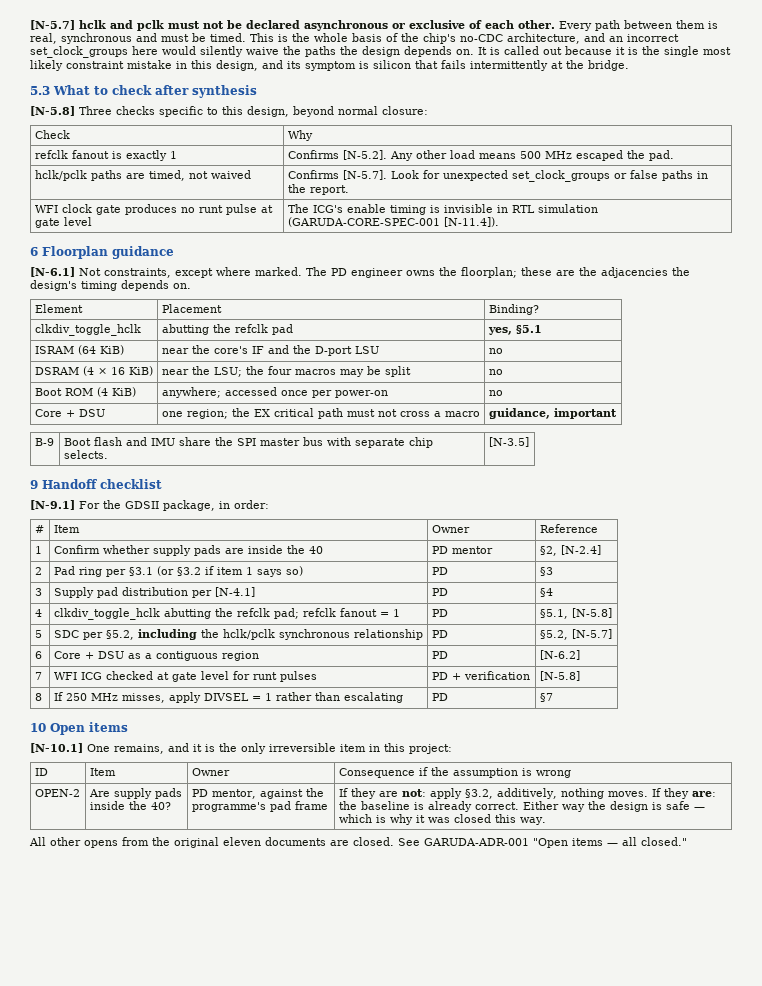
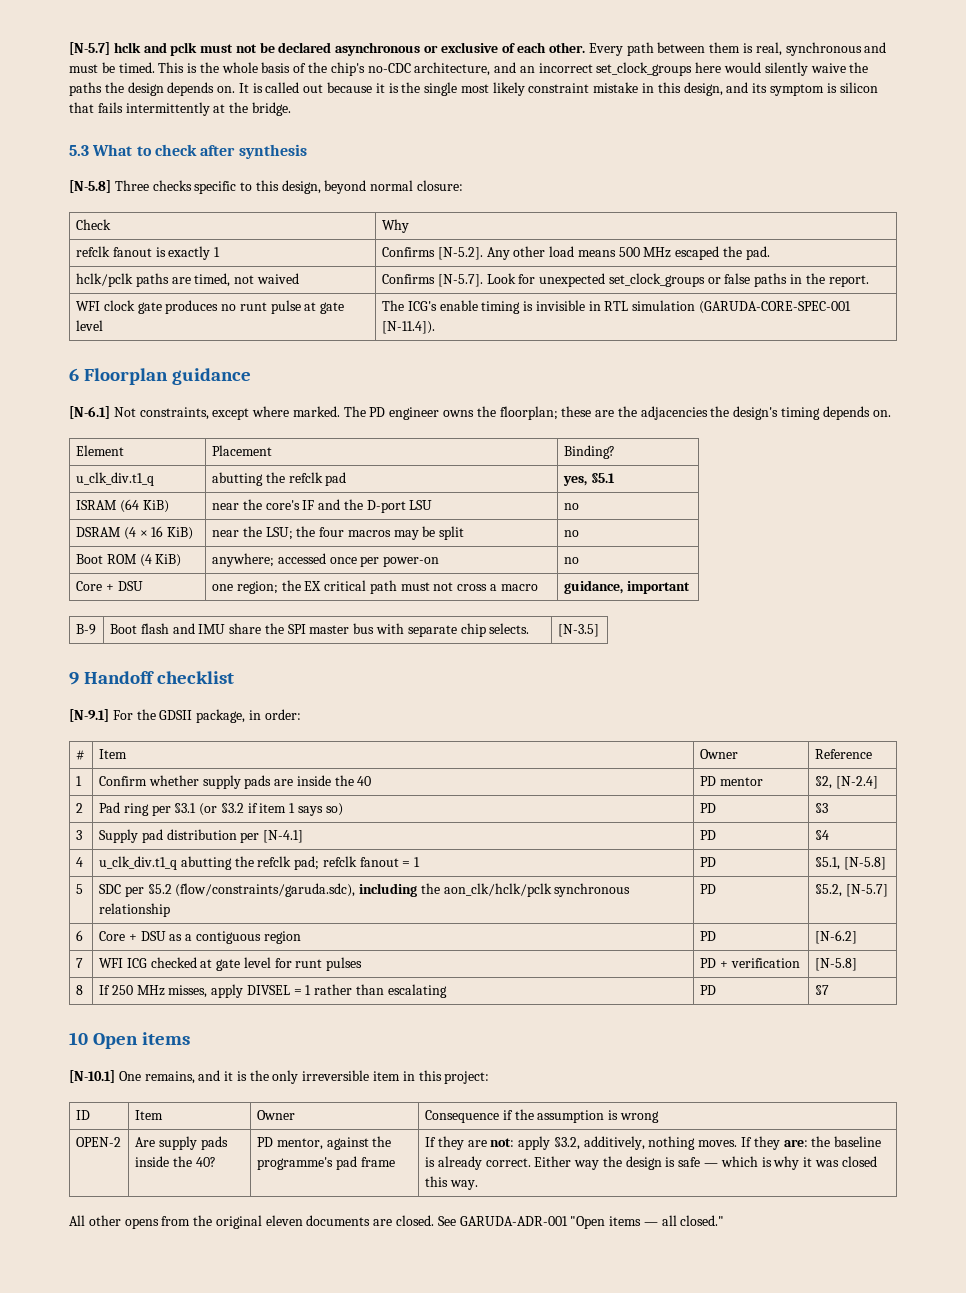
- clkdiv_toggle_hclk | abutting the refclk pad | yes, §5.1
+ u_clk_div.t1_q | abutting the refclk pad | yes, §5.1
- 4 | clkdiv_toggle_hclk abutting the refclk pad; refclk fanout = 1 | PD | §5.1, [N-5.8]
+ 4 | u_clk_div.t1_q abutting the refclk pad; refclk fanout = 1 | PD | §5.1, [N-5.8]
- 5 | SDC per §5.2, including the hclk/pclk synchronous relationship | PD | §5.2, [N-5.7]
+ 5 | SDC per §5.2 (flow/constraints/garuda.sdc), including the aon_clk/hclk/pclk synchronous relationship | PD | §5.2, [N-5.7]

